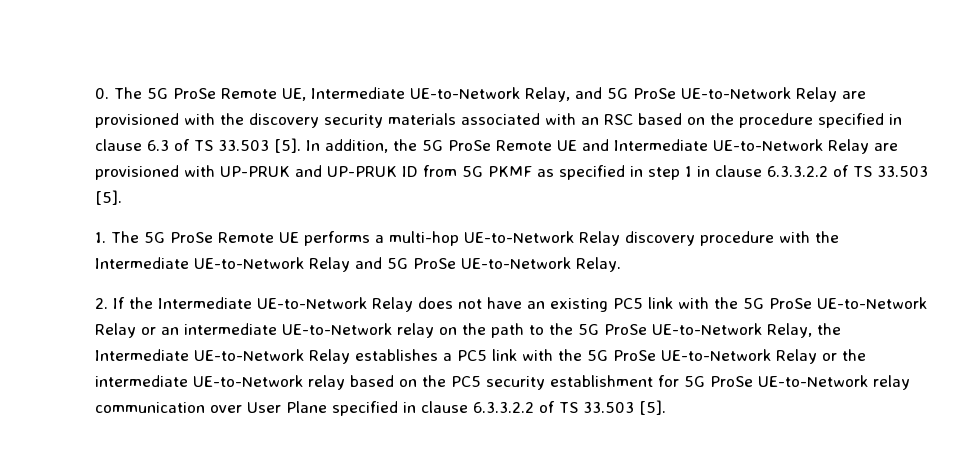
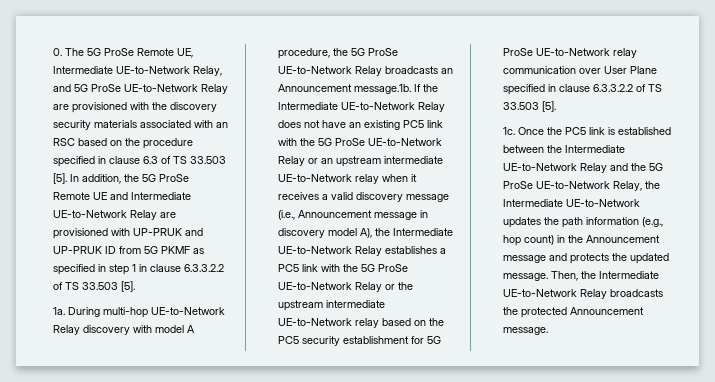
- 1. The 5G ProSe Remote UE performs a multi-hop UE-to-Network Relay discovery procedure with the Intermediate UE-to-Network Relay and 5G ProSe UE-to-Network Relay.
- 2. If the Intermediate UE-to-Network Relay does not have an existing PC5 link with the 5G ProSe UE-to-Network Relay or an intermediate UE-to-Network relay on the path to the 5G ProSe UE-to-Network Relay, the Intermediate UE-to-Network Relay establishes a PC5 link with the 5G ProSe UE-to-Network Relay or the intermediate UE-to-Network relay based on the PC5 security establishment for 5G ProSe UE-to-Network relay communication over User Plane specified in clause 6.3.3.2.2 of TS 33.503 [5].
+ 1a. During multi-hop UE-to-Network Relay discovery with model A procedure, the 5G ProSe UE-to-Network Relay broadcasts an Announcement message.1b. If the Intermediate UE-to-Network Relay does not have an existing PC5 link with the 5G ProSe UE-to-Network Relay or an upstream intermediate UE-to-Network relay when it receives a valid discovery message (i.e., Announcement message in discovery model A), the Intermediate UE-to-Network Relay establishes a PC5 link with the 5G ProSe UE-to-Network Relay or the upstream intermediate UE-to-Network relay based on the PC5 security establishment for 5G ProSe UE-to-Network relay communication over User Plane specified in clause 6.3.3.2.2 of TS 33.503 [5].
+ 1c. Once the PC5 link is established between the Intermediate UE-to-Network Relay and the 5G ProSe UE-to-Network Relay, the Intermediate UE-to-Network updates the path information (e.g., hop count) in the Announcement message and protects the updated message. Then, the Intermediate UE-to-Network Relay broadcasts the protected Announcement message.

